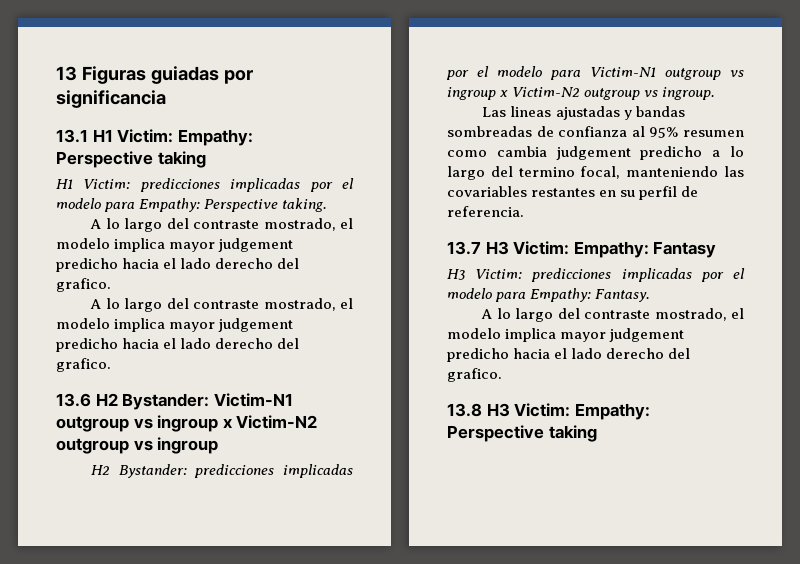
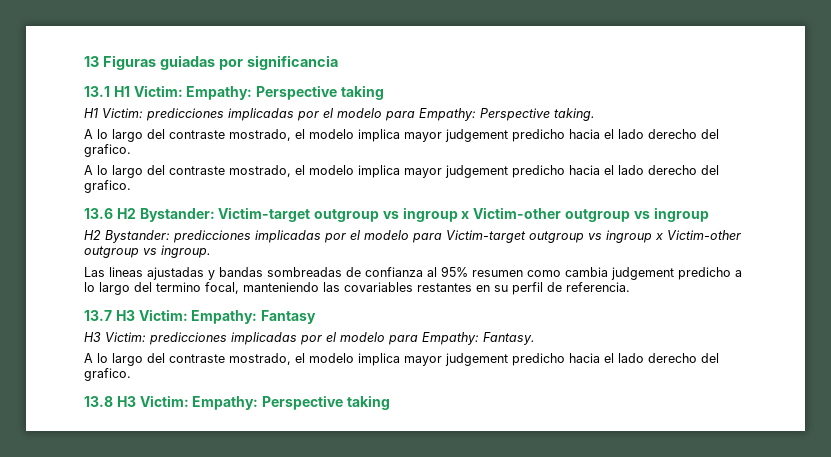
- 13.6 H2 Bystander: Victim-N1 outgroup vs ingroup x Victim-N2 outgroup vs ingroup
+ 13.6 H2 Bystander: Victim-target outgroup vs ingroup x Victim-other outgroup vs ingroup
- H2 Bystander: predicciones implicadas por el modelo para Victim-N1 outgroup vs ingroup x Victim-N2 outgroup vs ingroup.
+ H2 Bystander: predicciones implicadas por el modelo para Victim-target outgroup vs ingroup x Victim-other outgroup vs ingroup.

